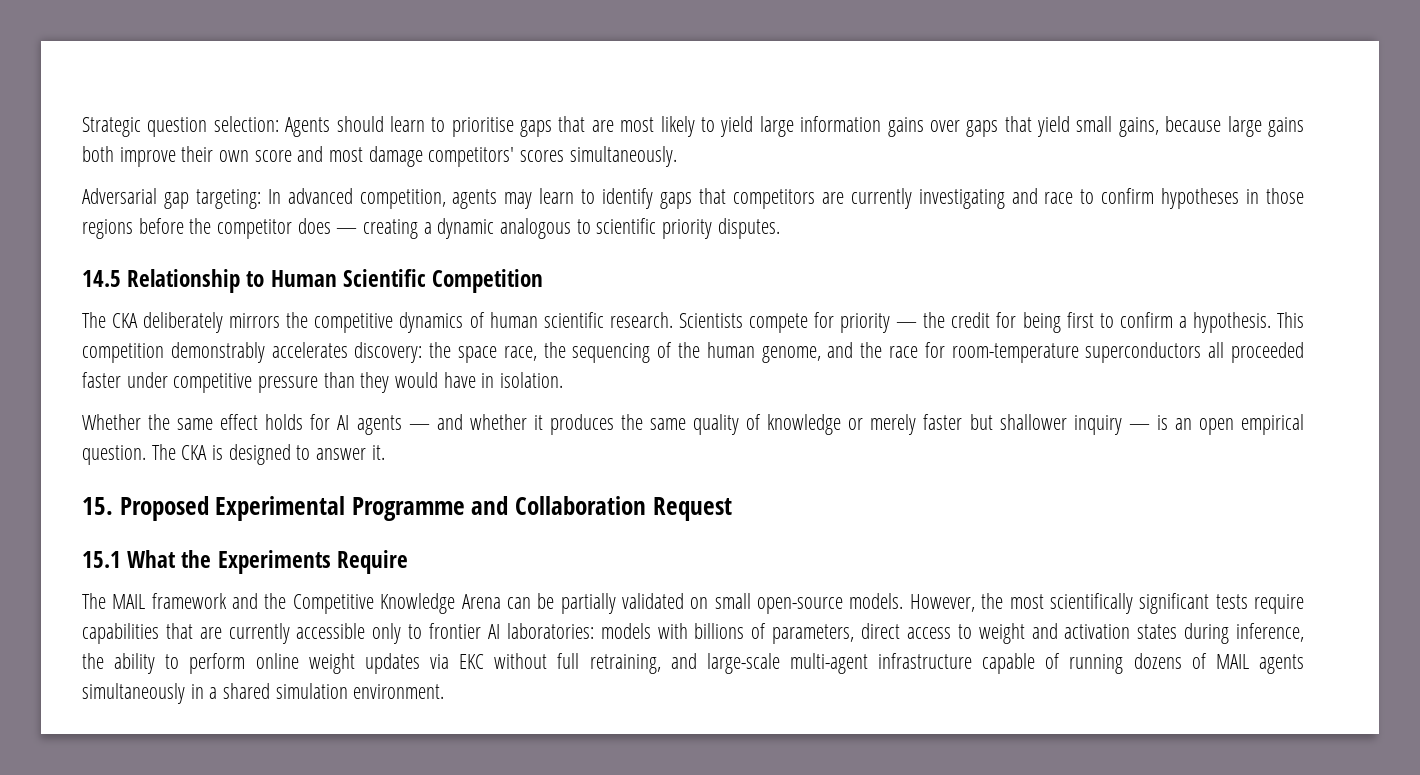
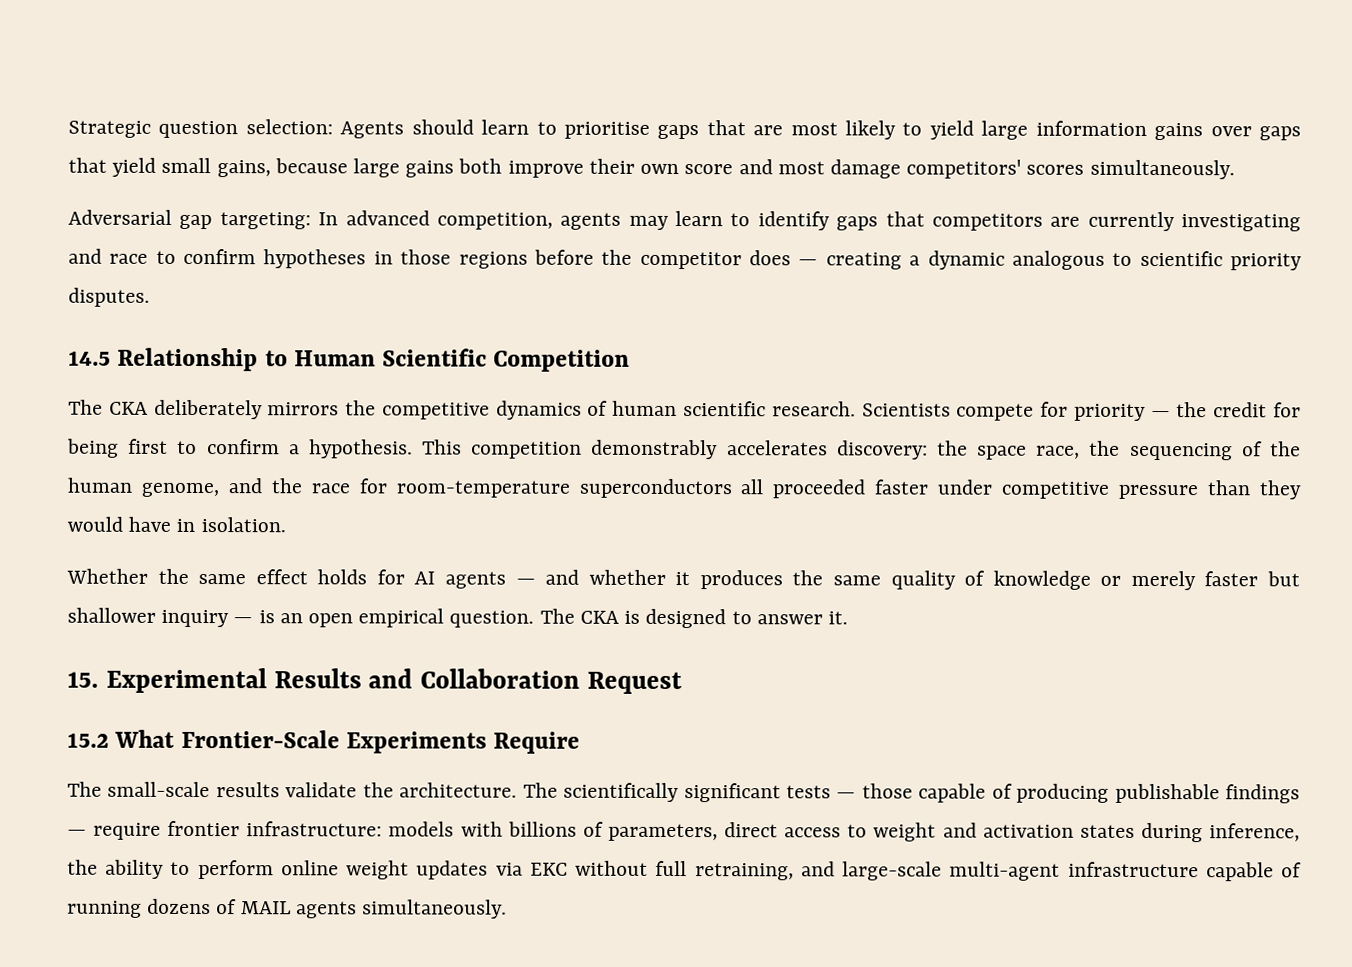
- 15. Proposed Experimental Programme and Collaboration Request
+ 15. Experimental Results and Collaboration Request
- 15.1 What the Experiments Require
+ 15.2 What Frontier-Scale Experiments Require
- The MAIL framework and the Competitive Knowledge Arena can be partially validated on small open-source models. However, the most scientifically significant tests require capabilities that are currently accessible only to frontier AI laboratories: models with billions of parameters, direct access to weight and activation states during inference, the ability to perform online weight updates via EKC without full retraining, and large-scale multi-agent infrastructure capable of running dozens of MAIL agents simultaneously in a shared simulation environment.
+ The small-scale results validate the architecture. The scientifically significant tests — those capable of producing publishable findings — require frontier infrastructure: models with billions of parameters, direct access to weight and activation states during inference, the ability to perform online weight updates via EKC without full retraining, and large-scale multi-agent infrastructure capable of running dozens of MAIL agents simultaneously.

